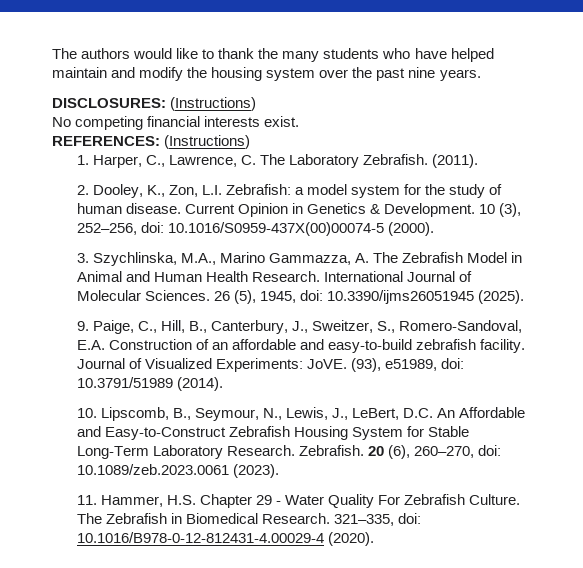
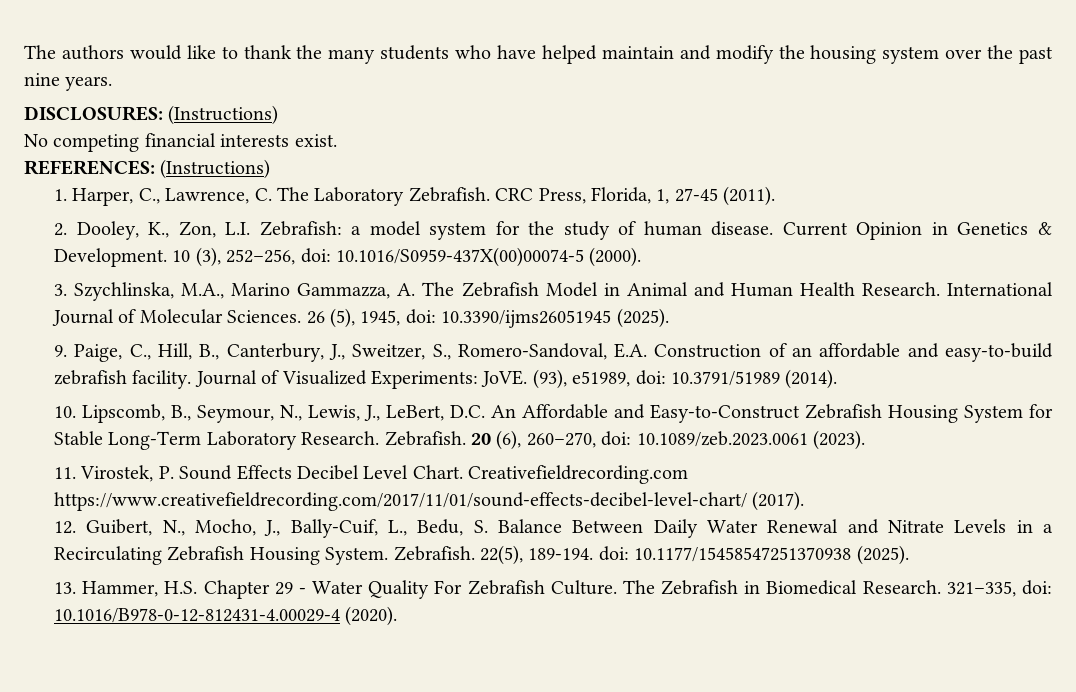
- (2011).
+ CRC Press, Florida, 1, 27-45 (2011).
- 11. Hammer, H.S. Chapter 29 - Water Quality For Zebrafish Culture.
+ 11. Virostek, P. Sound Effects Decibel Level Chart. Creativefieldrecording.com https://www.creativefieldrecording.com/2017/11/01/sound-effects-decibel-level-chart/ (2017).
+ 12. Guibert, N., Mocho, J., Bally-Cuif, L., Bedu, S. Balance Between Daily Water Renewal and Nitrate Levels in a Recirculating Zebrafish Housing System. Zebrafish. 22(5), 189-194. doi: 10.1177/15458547251370938 (2025).
+ 13. Hammer, H.S. Chapter 29 - Water Quality For Zebrafish Culture.

